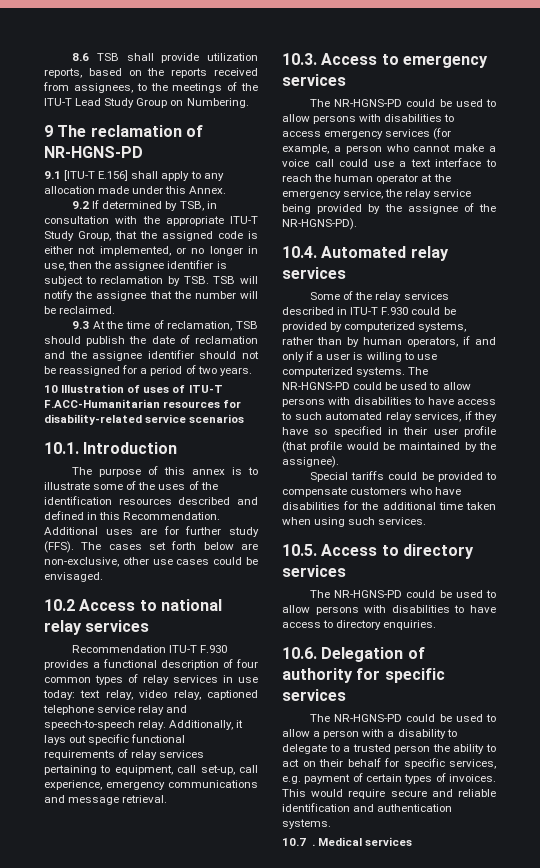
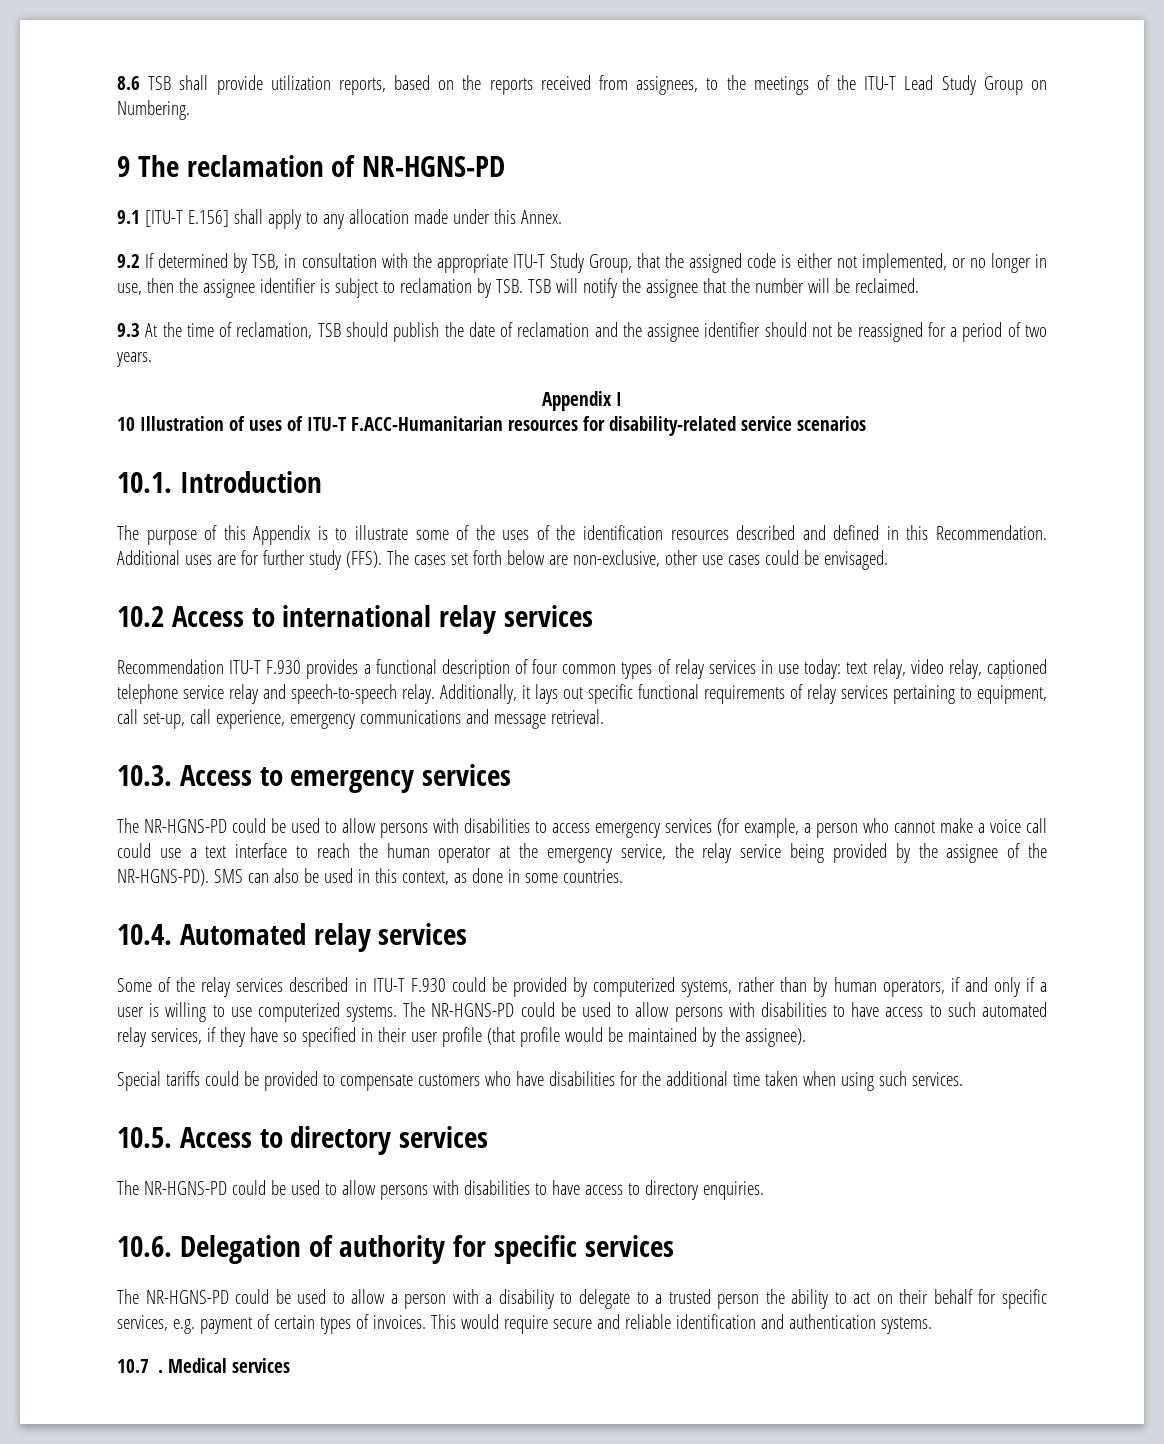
+ Appendix I
- The purpose of this annex is to illustrate some of the uses of the identification resources described and defined in this Recommendation.
+ The purpose of this Appendix is to illustrate some of the uses of the identification resources described and defined in this Recommendation.
- 10.2 Access to national relay services
+ 10.2 Access to international relay services
+ SMS can also be used in this context, as done in some countries.

